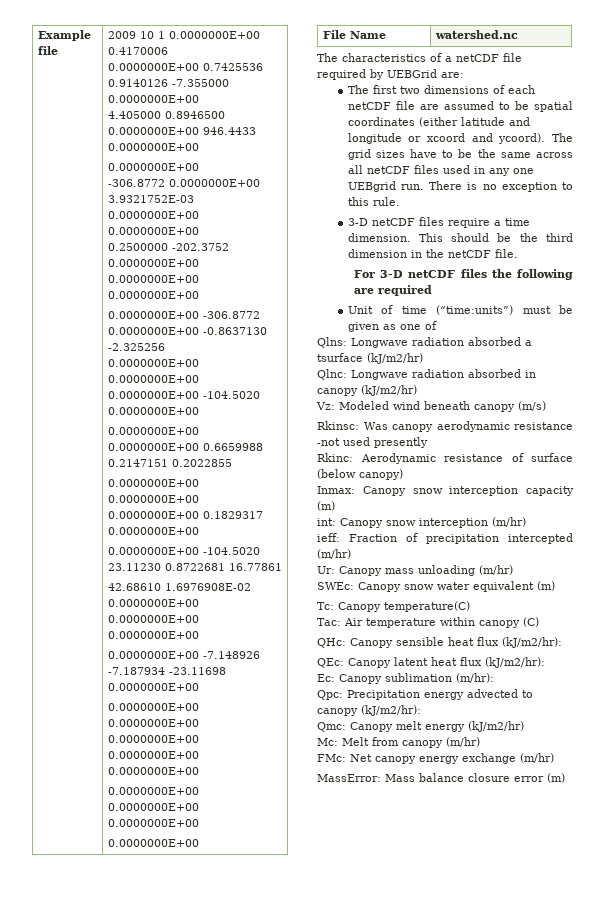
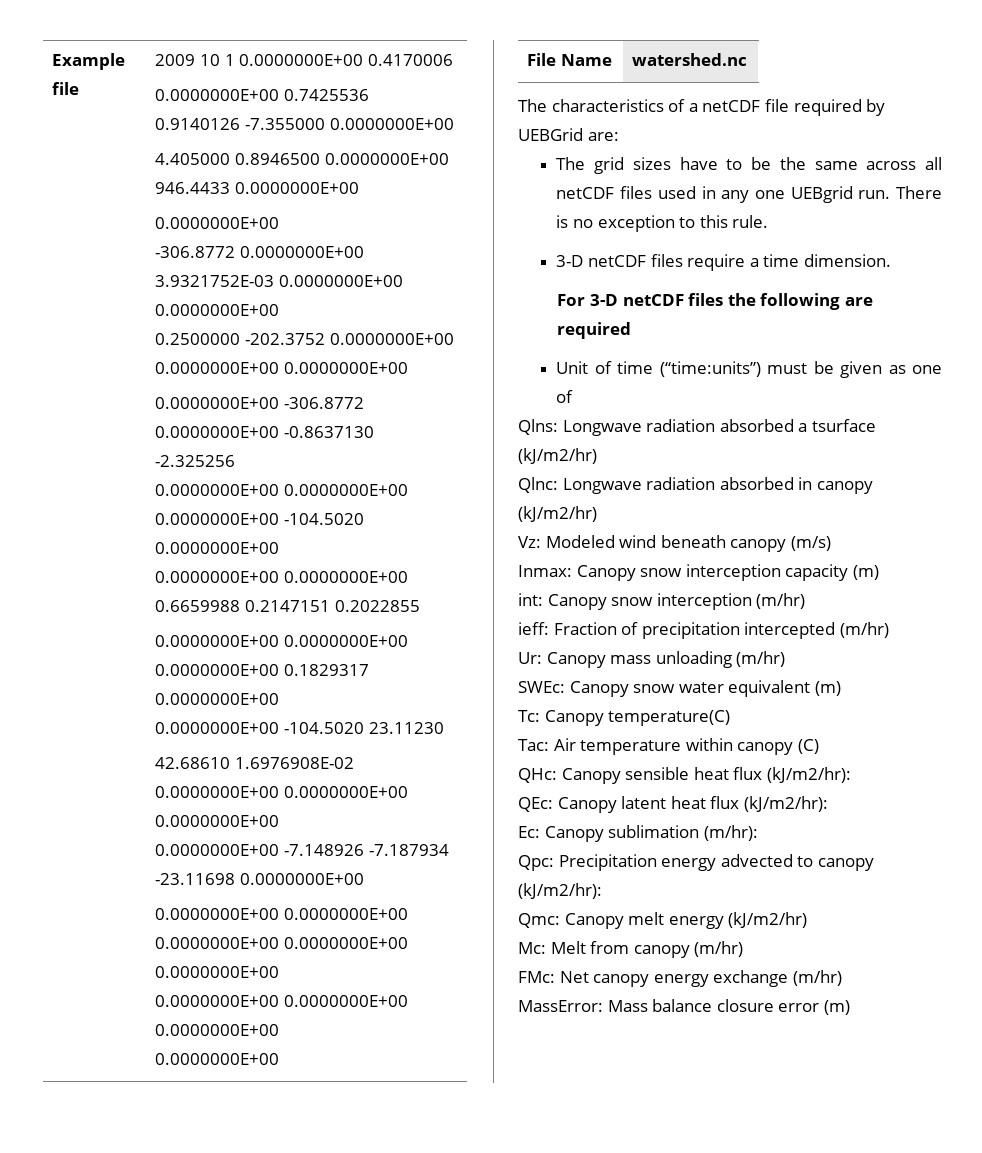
- 0.0000000E+00 -104.5020 23.11230 0.8722681 16.77861
+ 0.0000000E+00 -104.5020 23.11230
- The first two dimensions of each netCDF file are assumed to be spatial coordinates (either latitude and longitude or xcoord and ycoord). The grid sizes have to be the same across all netCDF files used in any one UEBgrid run.
+ The grid sizes have to be the same across all netCDF files used in any one UEBgrid run.
- This should be the third dimension in the netCDF file.
- Rkinsc: Was canopy aerodynamic resistance -not used presently
- Rkinc: Aerodynamic resistance of surface (below canopy)

